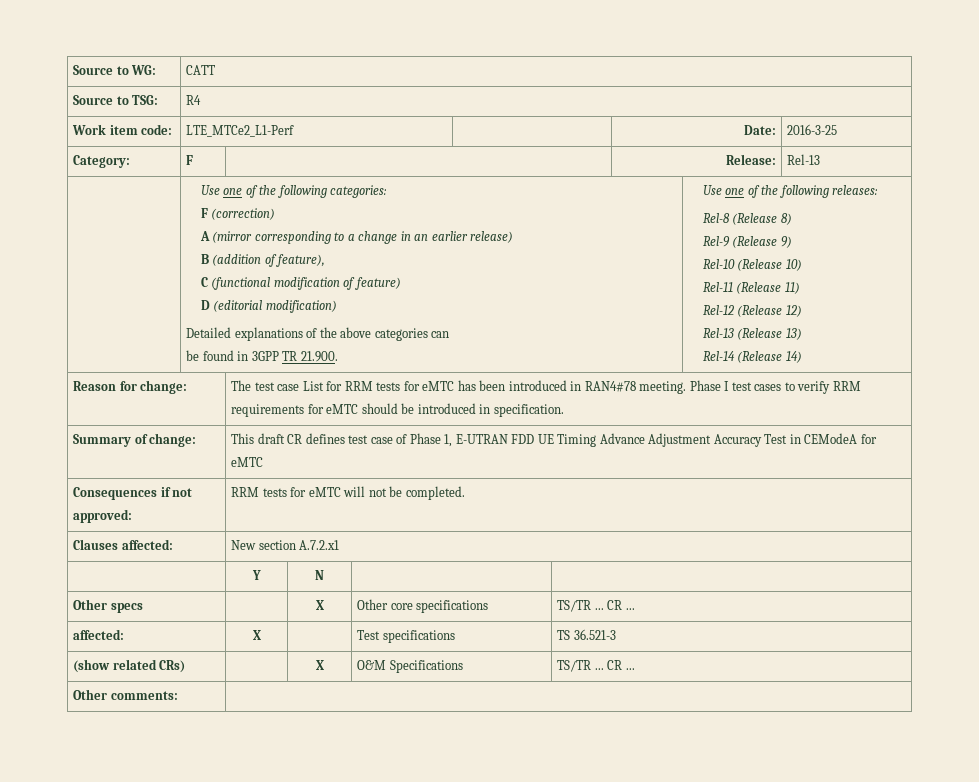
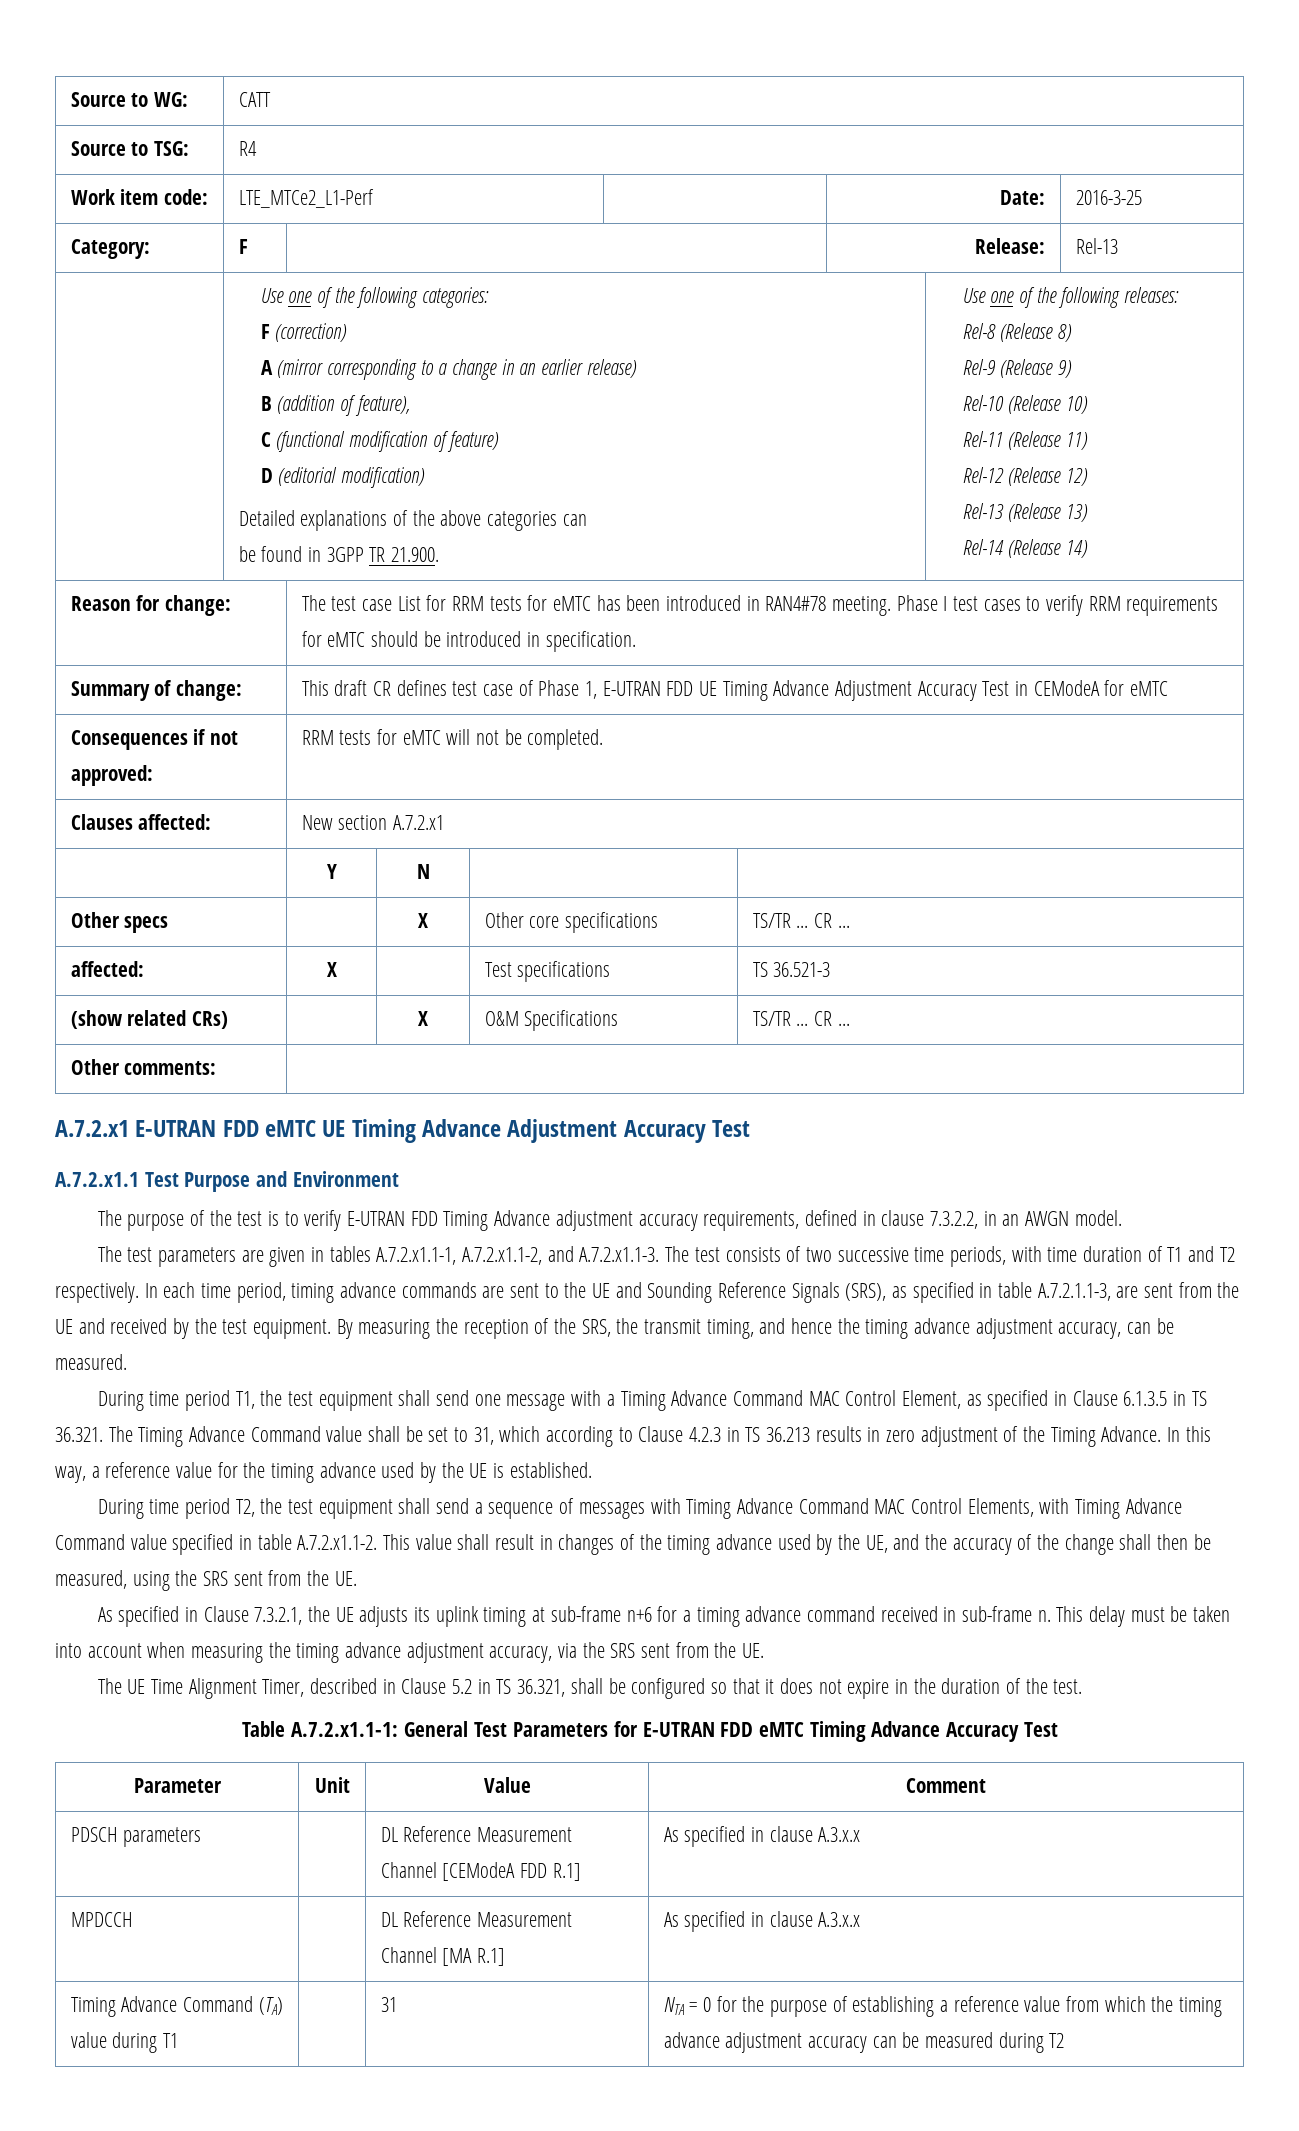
+ A.7.2.x1 E-UTRAN FDD eMTC UE Timing Advance Adjustment Accuracy Test
+ A.7.2.x1.1 Test Purpose and Environment
+ The purpose of the test is to verify E-UTRAN FDD Timing Advance adjustment accuracy requirements, defined in clause 7.3.2.2, in an AWGN model.
+ The test parameters are given in tables A.7.2.x1.1-1, A.7.2.x1.1-2, and A.7.2.x1.1-3. The test consists of two successive time periods, with time duration of T1 and T2 respectively. In each time period, timing advance commands are sent to the UE and Sounding Reference Signals (SRS), as specified in table A.7.2.1.1-3, are sent from the UE and received by the test equipment. By measuring the reception of the SRS, the transmit timing, and hence the timing advance adjustment accuracy, can be measured.
+ During time period T1, the test equipment shall send one message with a Timing Advance Command MAC Control Element, as specified in Clause 6.1.3.5 in TS 36.321. The Timing Advance Command value shall be set to 31, which according to Clause 4.2.3 in TS 36.213 results in zero adjustment of the Timing Advance. In this way, a reference value for the timing advance used by the UE is established.
+ During time period T2, the test equipment shall send a sequence of messages with Timing Advance Command MAC Control Elements, with Timing Advance Command value specified in table A.7.2.x1.1-2. This value shall result in changes of the timing advance used by the UE, and the accuracy of the change shall then be measured, using the SRS sent from the UE.
+ As specified in Clause 7.3.2.1, the UE adjusts its uplink timing at sub-frame n+6 for a timing advance command received in sub-frame n. This delay must be taken into account when measuring the timing advance adjustment accuracy, via the SRS sent from the UE.
+ The UE Time Alignment Timer, described in Clause 5.2 in TS 36.321, shall be configured so that it does not expire in the duration of the test.
+ Table A.7.2.x1.1-1: General Test Parameters for E-UTRAN FDD eMTC Timing Advance Accuracy Test
+ Parameter | Unit | Value | Comment
+ PDSCH parameters | | DL Reference Measurement Channel [CEModeA FDD R.1] | As specified in clause A.3.x.x
+ MPDCCH | | DL Reference Measurement Channel [MA R.1] | As specified in clause A.3.x.x
+ Timing Advance Command (TA) value during T1 | | 31 | NTA = 0 for the purpose of establishing a reference value from which the timing advance adjustment accuracy can be measured during T2

